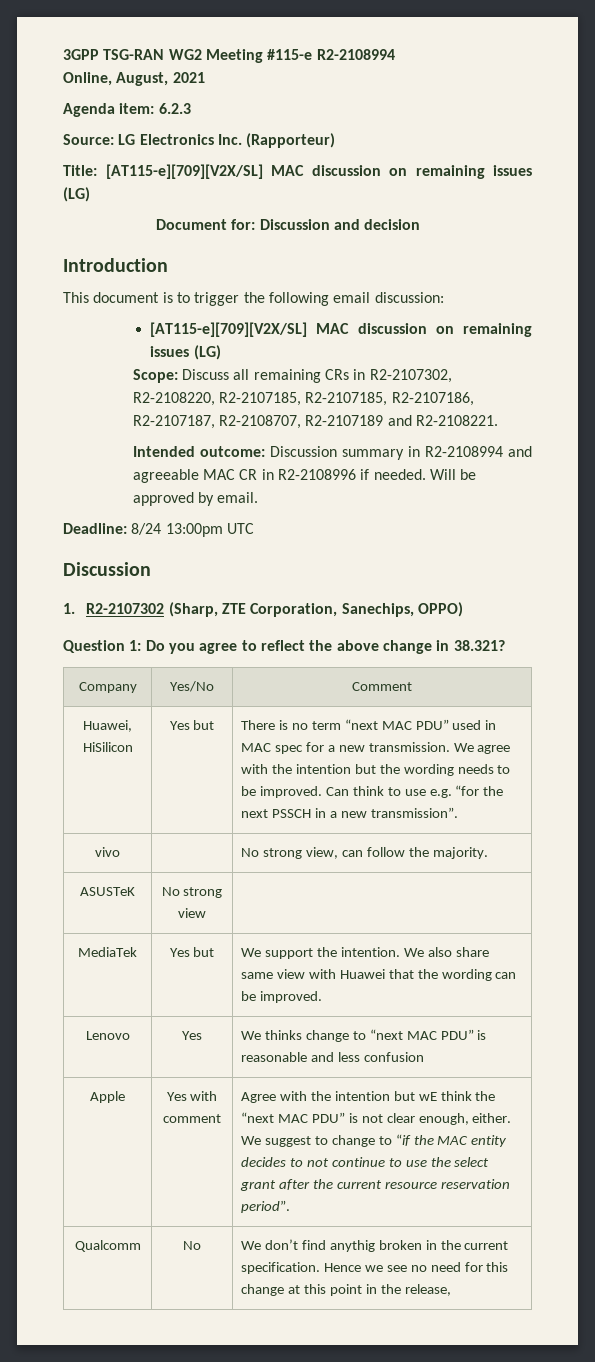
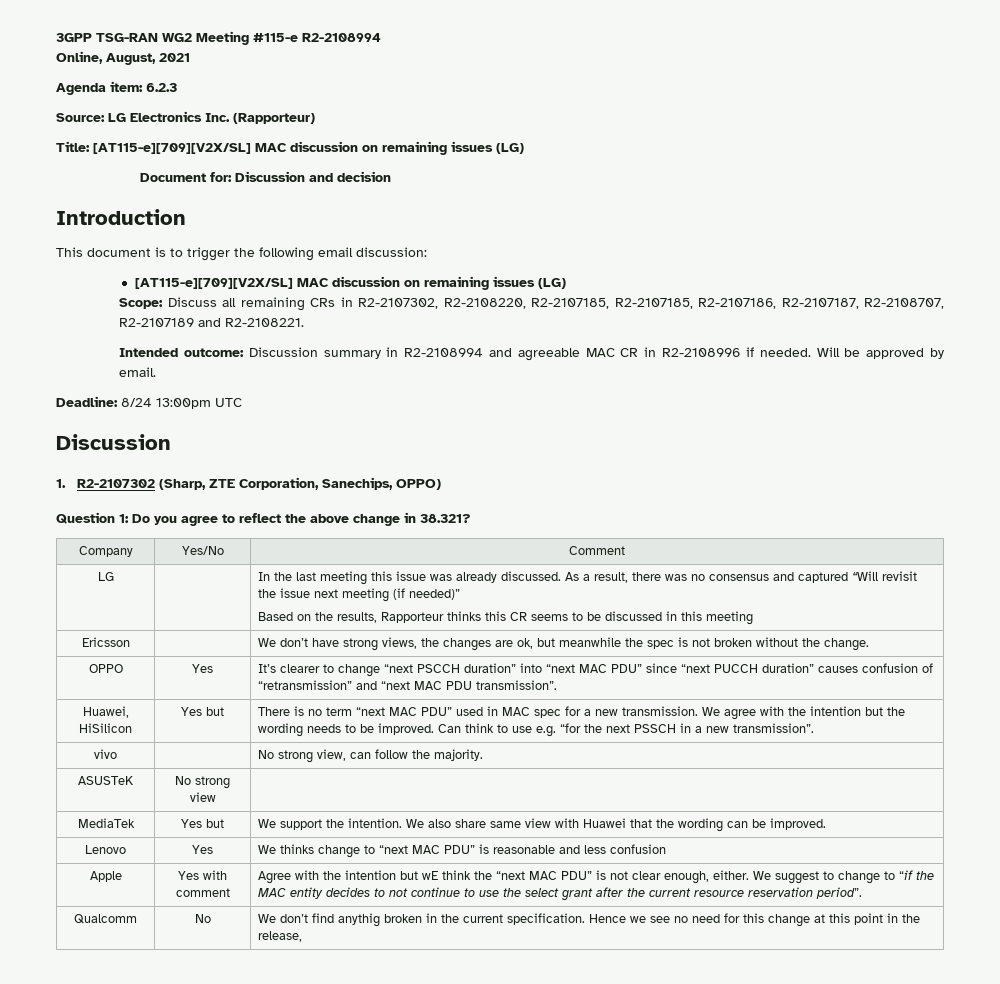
+ LG | | In the last meeting this issue was already discussed. As a result, there was no consensus and captured “Will revisit the issue next meeting (if needed)”
+ Based on the results, Rapporteur thinks this CR seems to be discussed in this meeting
+ Ericsson | | We don’t have strong views, the changes are ok, but meanwhile the spec is not broken without the change.
+ OPPO | Yes | It’s clearer to change “next PSCCH duration” into “next MAC PDU” since “next PUCCH duration” causes confusion of “retransmission” and “next MAC PDU transmission”.

